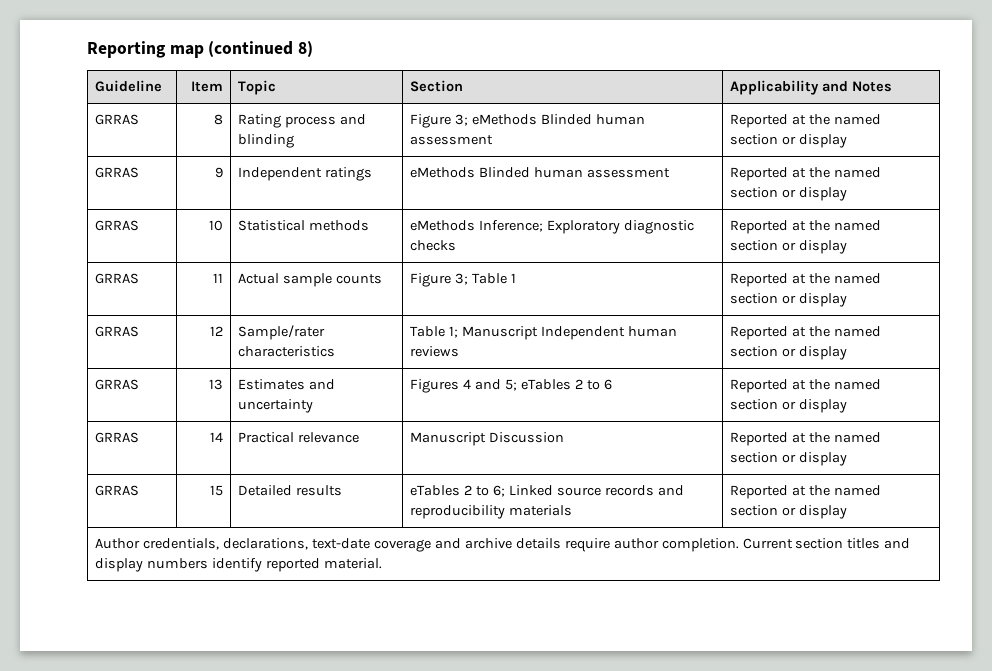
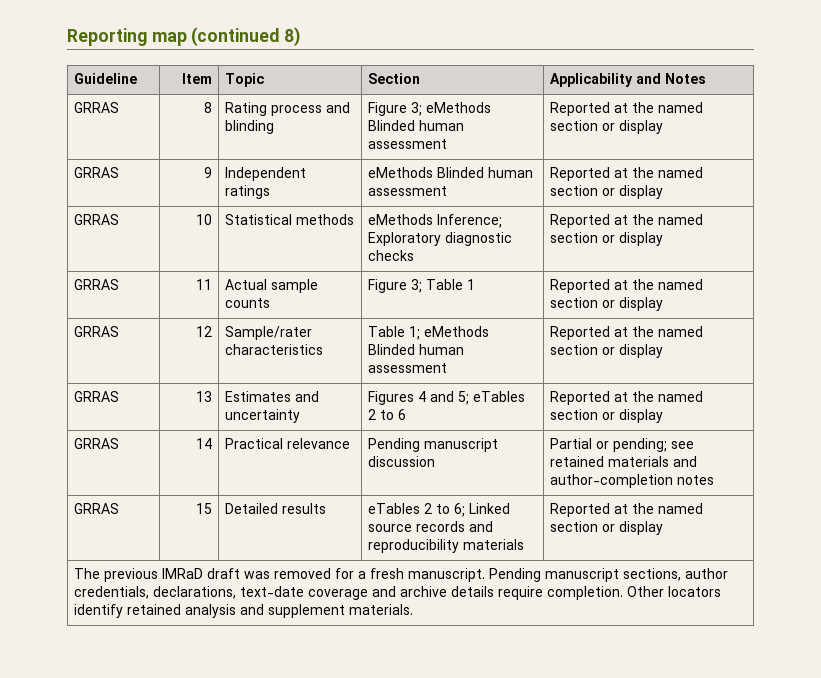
- GRRAS | 12 | Sample/rater characteristics | Table 1; Manuscript Independent human reviews | Reported at the named section or display
+ GRRAS | 12 | Sample/rater characteristics | Table 1; eMethods Blinded human assessment | Reported at the named section or display
- GRRAS | 14 | Practical relevance | Manuscript Discussion | Reported at the named section or display
+ GRRAS | 14 | Practical relevance | Pending manuscript discussion | Partial or pending; see retained materials and author-completion notes
- Author credentials, declarations, text-date coverage and archive details require author completion. Current section titles and display numbers identify reported material.
+ The previous IMRaD draft was removed for a fresh manuscript. Pending manuscript sections, author credentials, declarations, text-date coverage and archive details require completion. Other locators identify retained analysis and supplement materials.

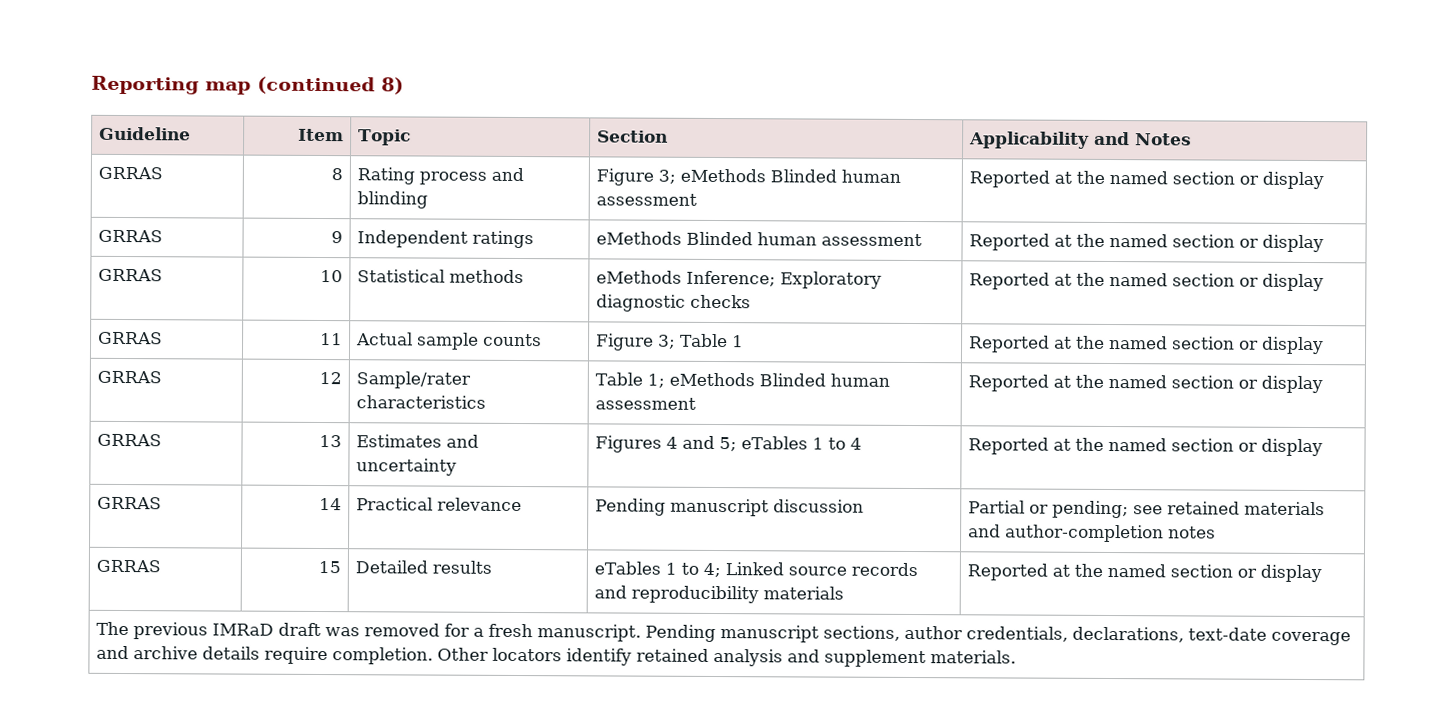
- GRRAS | 13 | Estimates and uncertainty | Figures 4 and 5; eTables 2 to 6 | Reported at the named section or display
+ GRRAS | 13 | Estimates and uncertainty | Figures 4 and 5; eTables 1 to 4 | Reported at the named section or display
- GRRAS | 15 | Detailed results | eTables 2 to 6; Linked source records and reproducibility materials | Reported at the named section or display
+ GRRAS | 15 | Detailed results | eTables 1 to 4; Linked source records and reproducibility materials | Reported at the named section or display

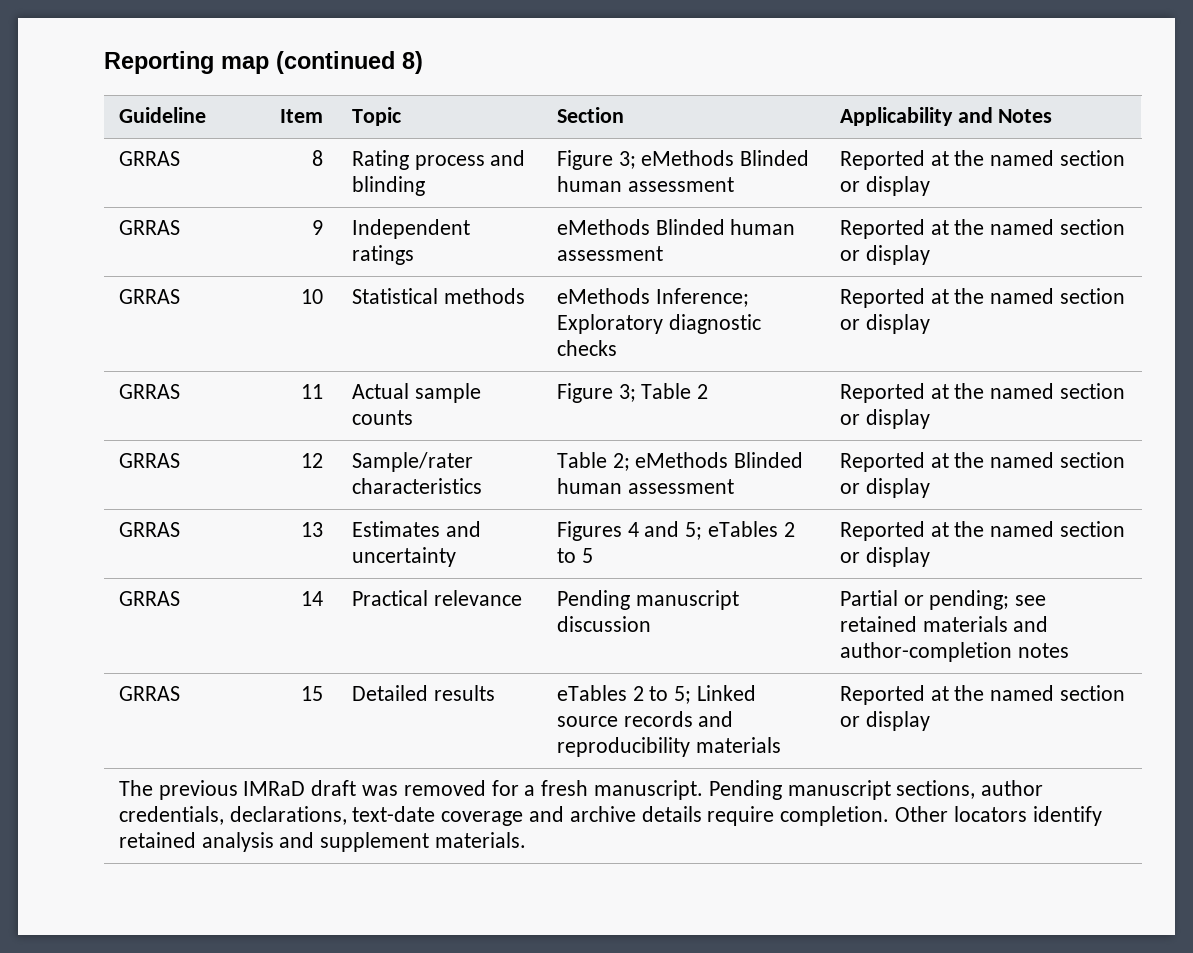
- GRRAS | 11 | Actual sample counts | Figure 3; Table 1 | Reported at the named section or display
+ GRRAS | 11 | Actual sample counts | Figure 3; Table 2 | Reported at the named section or display
- GRRAS | 12 | Sample/rater characteristics | Table 1; eMethods Blinded human assessment | Reported at the named section or display
+ GRRAS | 12 | Sample/rater characteristics | Table 2; eMethods Blinded human assessment | Reported at the named section or display
- GRRAS | 13 | Estimates and uncertainty | Figures 4 and 5; eTables 1 to 4 | Reported at the named section or display
+ GRRAS | 13 | Estimates and uncertainty | Figures 4 and 5; eTables 2 to 5 | Reported at the named section or display
- GRRAS | 15 | Detailed results | eTables 1 to 4; Linked source records and reproducibility materials | Reported at the named section or display
+ GRRAS | 15 | Detailed results | eTables 2 to 5; Linked source records and reproducibility materials | Reported at the named section or display

